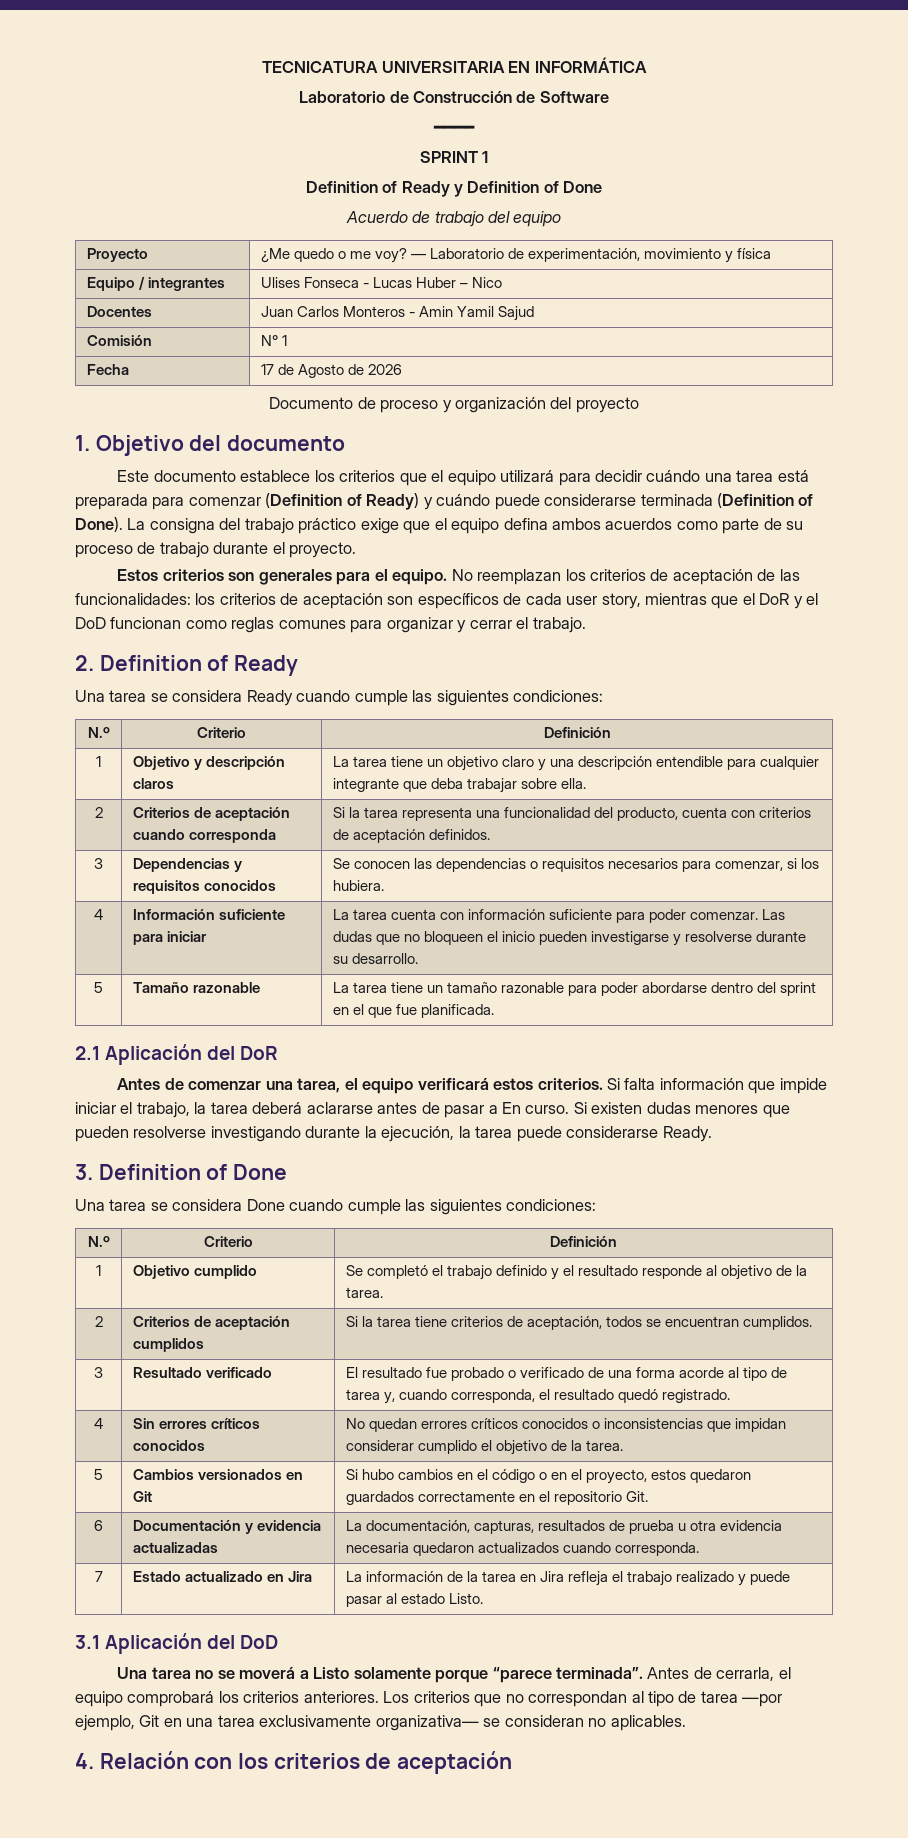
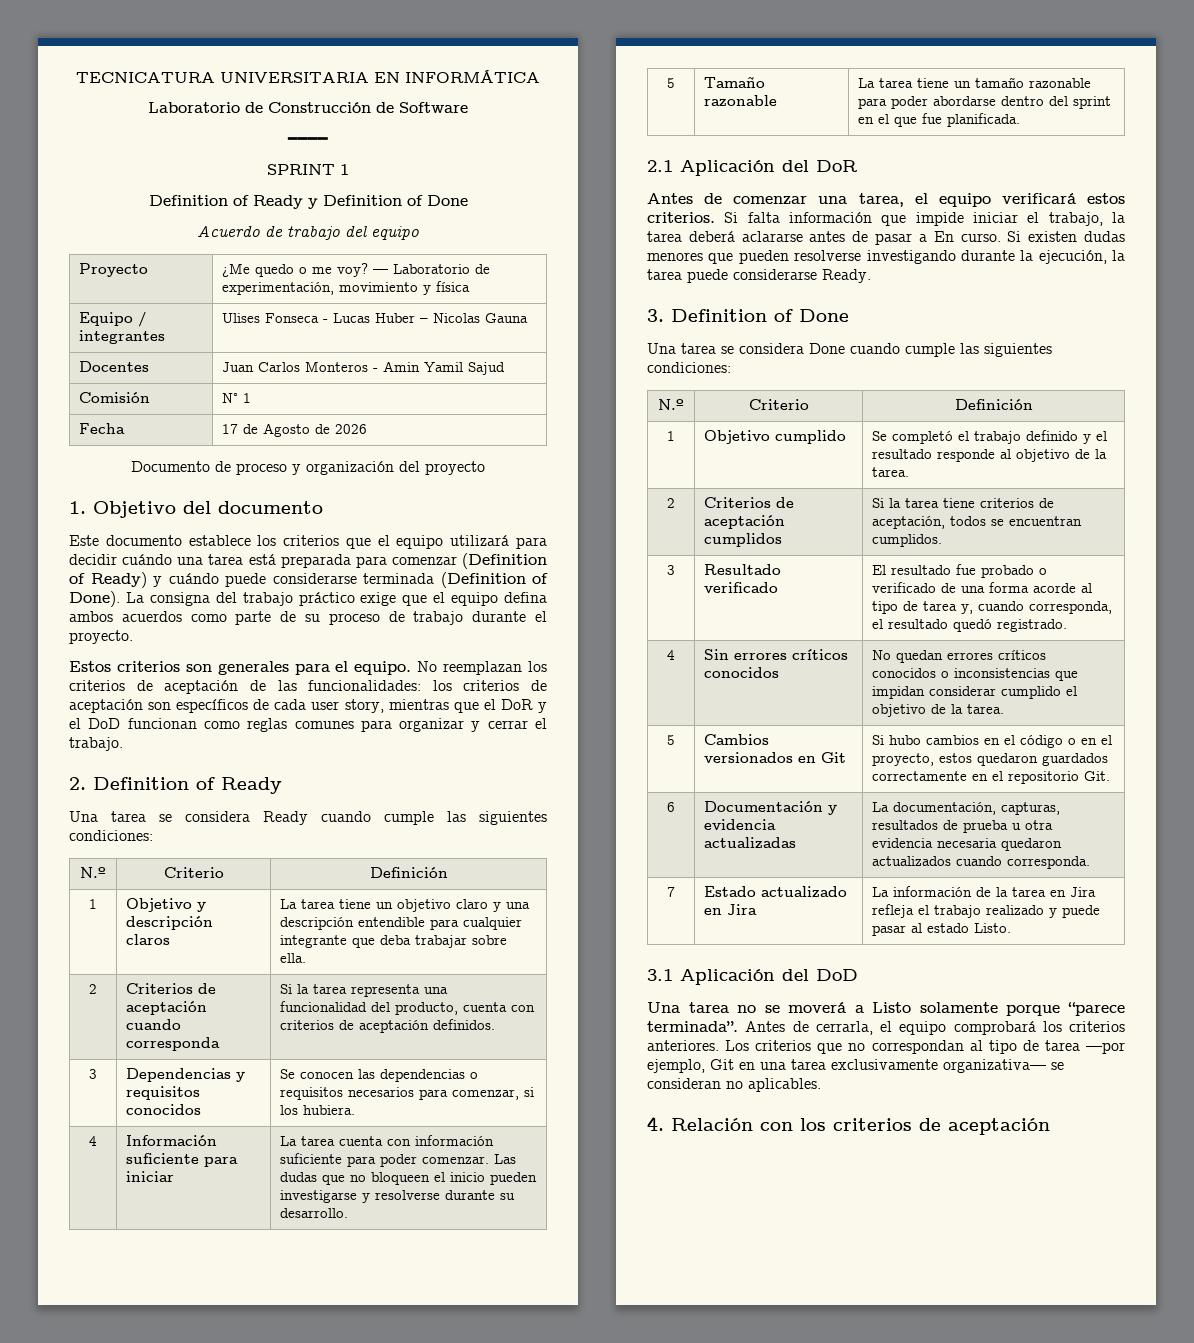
- Equipo / integrantes | Ulises Fonseca - Lucas Huber – Nico
+ Equipo / integrantes | Ulises Fonseca - Lucas Huber – Nicolas Gauna

